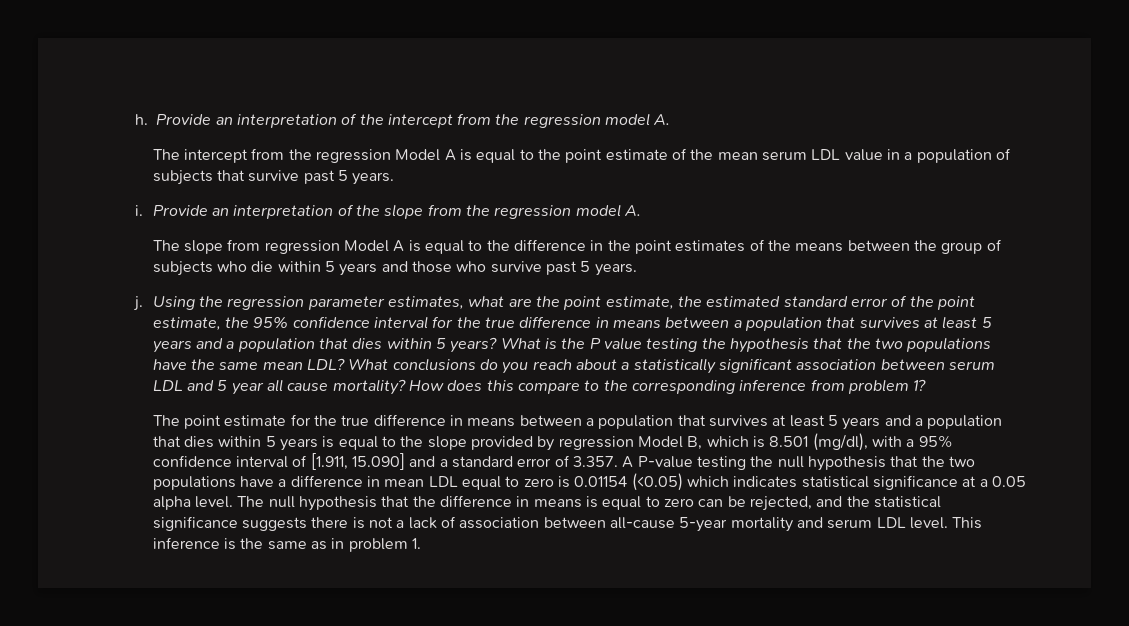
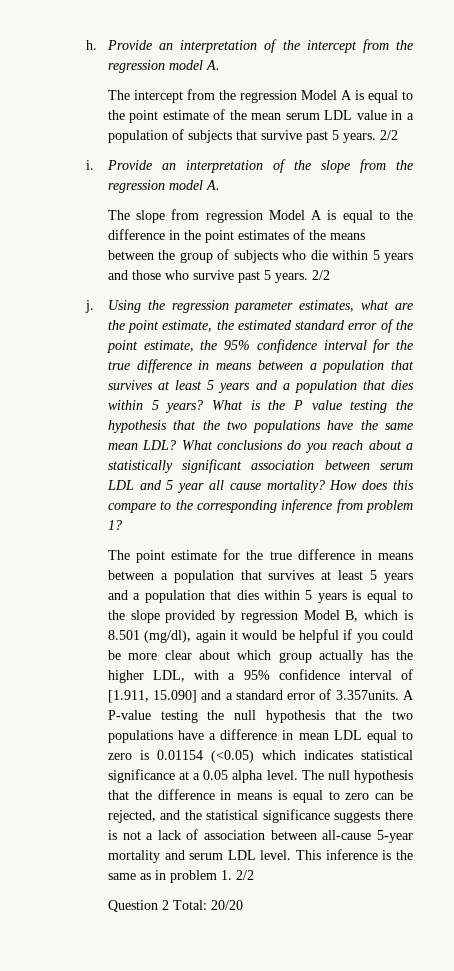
- The intercept from the regression Model A is equal to the point estimate of the mean serum LDL value in a population of subjects that survive past 5 years.
+ The intercept from the regression Model A is equal to the point estimate of the mean serum LDL value in a population of subjects that survive past 5 years. 2/2
- The slope from regression Model A is equal to the difference in the point estimates of the means between the group of subjects who die within 5 years and those who survive past 5 years.
+ The slope from regression Model A is equal to the difference in the point estimates of the means between the group of subjects who die within 5 years and those who survive past 5 years. 2/2
- The point estimate for the true difference in means between a population that survives at least 5 years and a population that dies within 5 years is equal to the slope provided by regression Model B, which is 8.501 (mg/dl), with a 95% confidence interval of [1.911, 15.090] and a standard error of 3.357. A P-value testing the null hypothesis that the two populations have a difference in mean LDL equal to zero is 0.01154 (<0.05) which indicates statistical significance at a 0.05 alpha level.
+ The point estimate for the true difference in means between a population that survives at least 5 years and a population that dies within 5 years is equal to the slope provided by regression Model B, which is 8.501 (mg/dl), again it would be helpful if you could be more clear about which group actually has the higher LDL, with a 95% confidence interval of [1.911, 15.090] and a standard error of 3.357units. A P-value testing the null hypothesis that the two populations have a difference in mean LDL equal to zero is 0.01154 (<0.05) which indicates statistical significance at a 0.05 alpha level.
- This inference is the same as in problem 1.
+ This inference is the same as in problem 1. 2/2
+ Question 2 Total: 20/20

